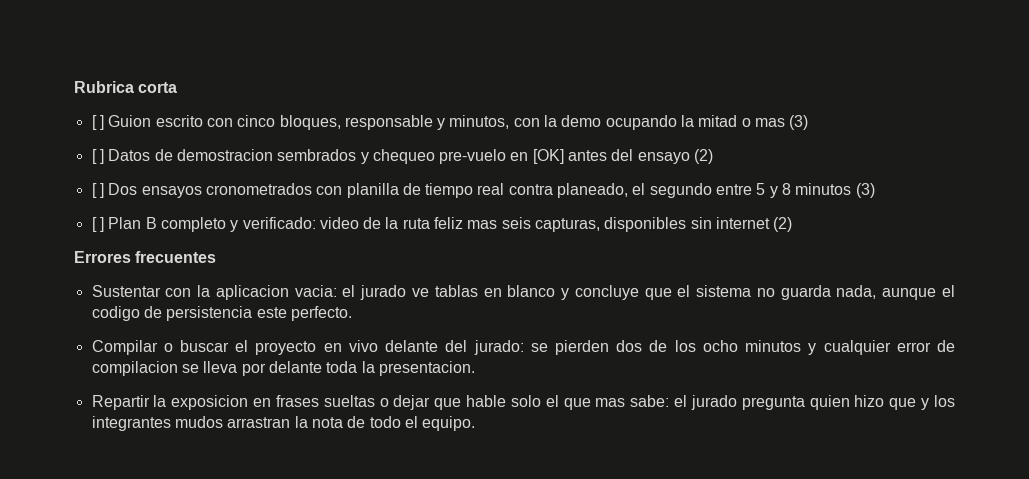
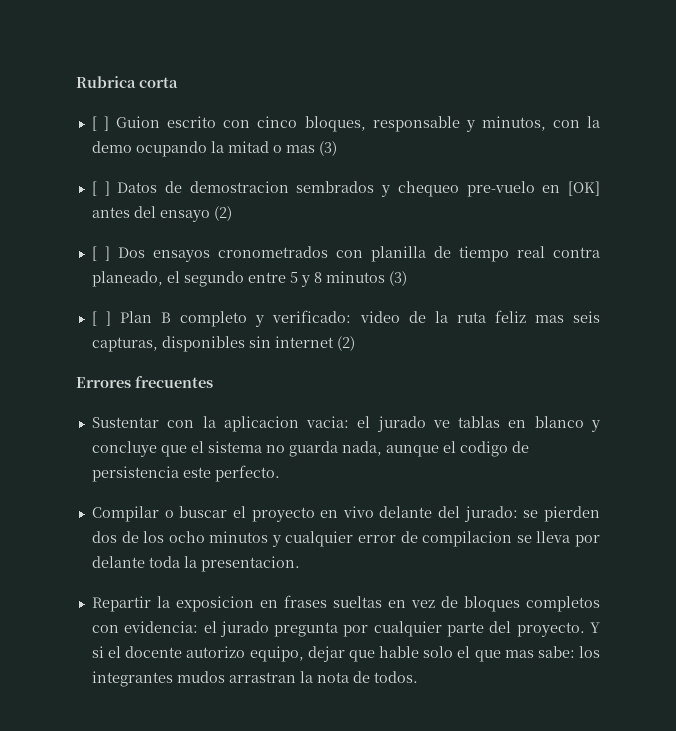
- Repartir la exposicion en frases sueltas o dejar que hable solo el que mas sabe: el jurado pregunta quien hizo que y los integrantes mudos arrastran la nota de todo el equipo.
+ Repartir la exposicion en frases sueltas en vez de bloques completos con evidencia: el jurado pregunta por cualquier parte del proyecto. Y si el docente autorizo equipo, dejar que hable solo el que mas sabe: los integrantes mudos arrastran la nota de todos.

